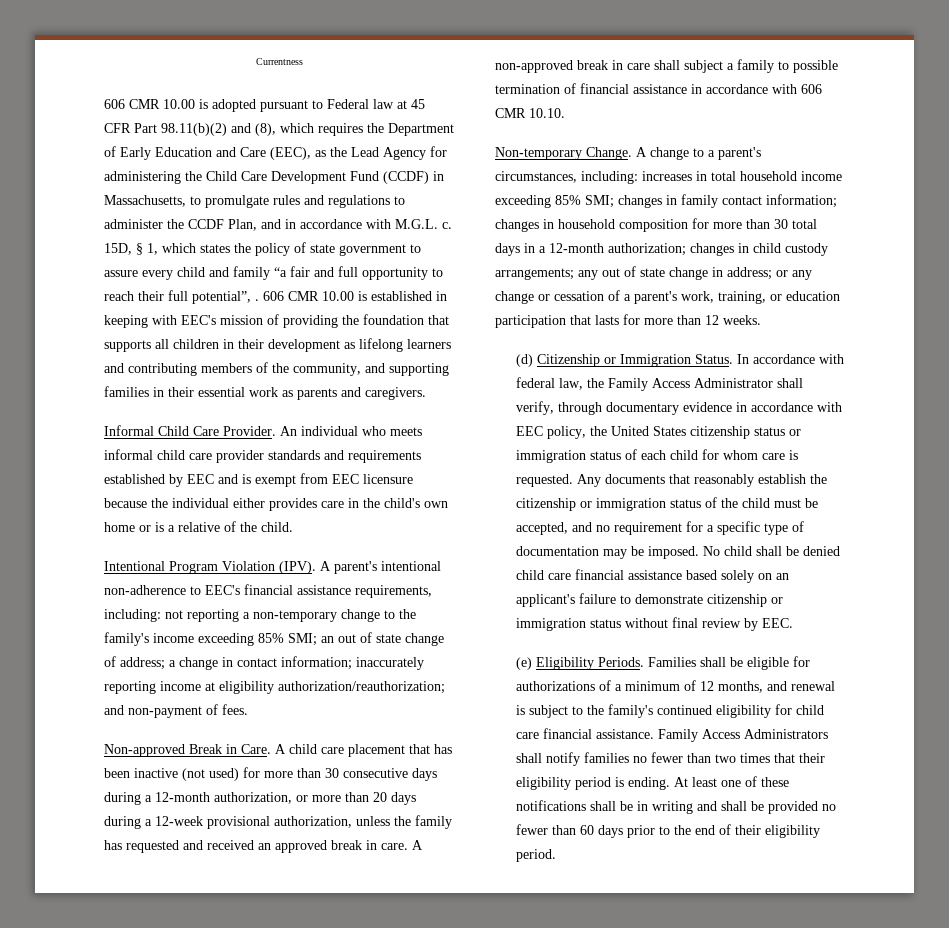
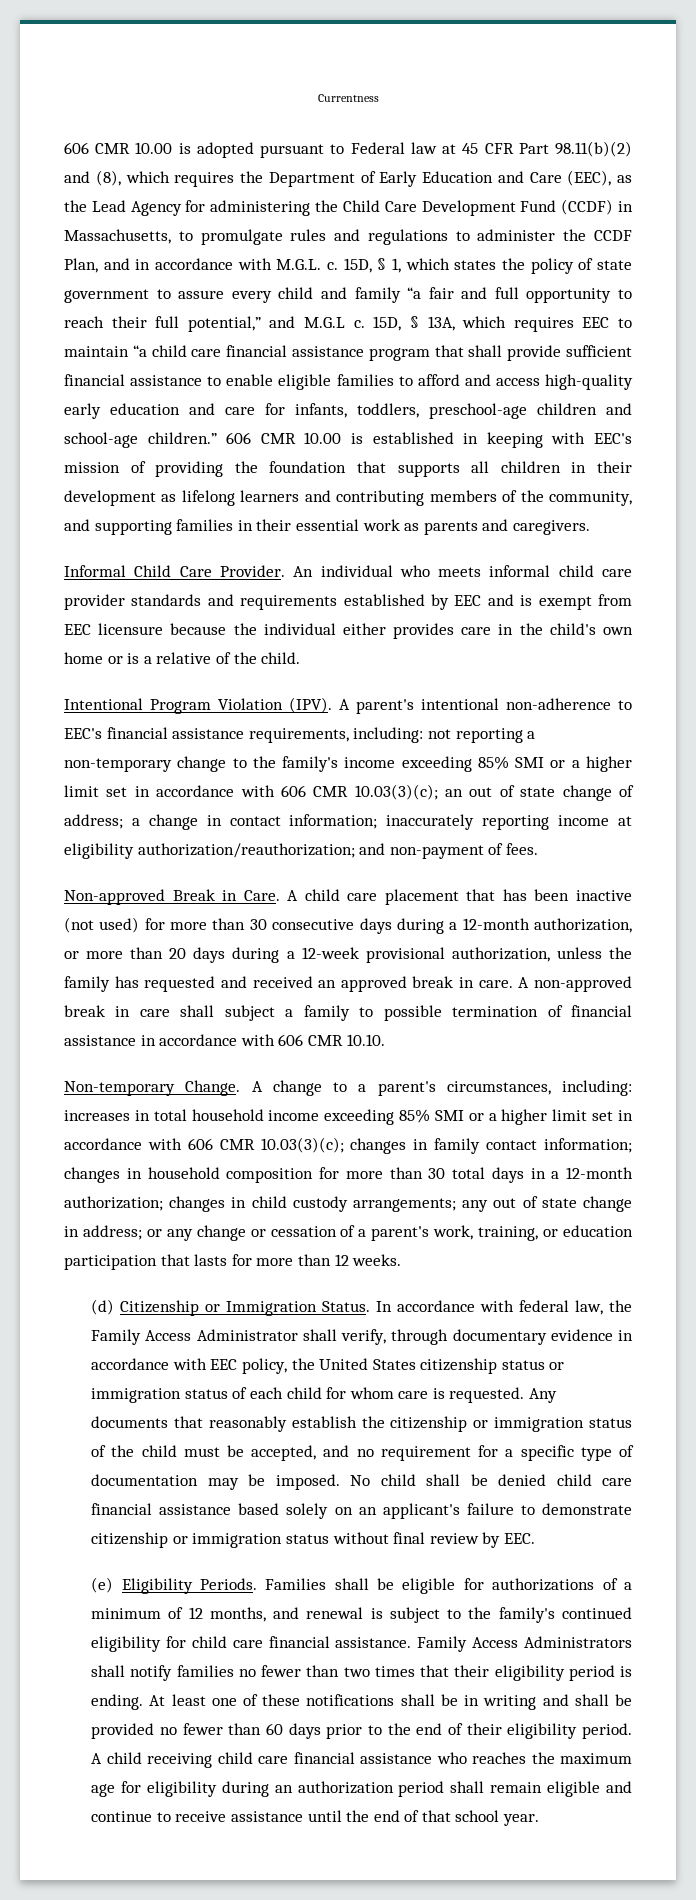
- 15D, § 1, which states the policy of state government to assure every child and family “a fair and full opportunity to reach their full potential”, .
+ 15D, § 1, which states the policy of state government to assure every child and family “a fair and full opportunity to reach their full potential,” and M.G.L c. 15D, § 13A, which requires EEC to maintain “a child care financial assistance program that shall provide sufficient financial assistance to enable eligible families to afford and access high-quality early education and care for infants, toddlers, preschool-age children and school-age children.”
- A parent's intentional non-adherence to EEC's financial assistance requirements, including: not reporting a non-temporary change to the family's income exceeding 85% SMI; an out of state change of address; a change in contact information; inaccurately reporting income at eligibility authorization/reauthorization; and non-payment of fees.
+ A parent's intentional non-adherence to EEC's financial assistance requirements, including: not reporting a non-temporary change to the family's income exceeding 85% SMI or a higher limit set in accordance with 606 CMR 10.03(3)(c); an out of state change of address; a change in contact information; inaccurately reporting income at eligibility authorization/reauthorization; and non-payment of fees.
- increases in total household income exceeding 85% SMI;
+ increases in total household income exceeding 85% SMI or a higher limit set in accordance with 606 CMR 10.03(3)(c);
+ A child receiving child care financial assistance who reaches the maximum age for eligibility during an authorization period shall remain eligible and continue to receive assistance until the end of that school year.

